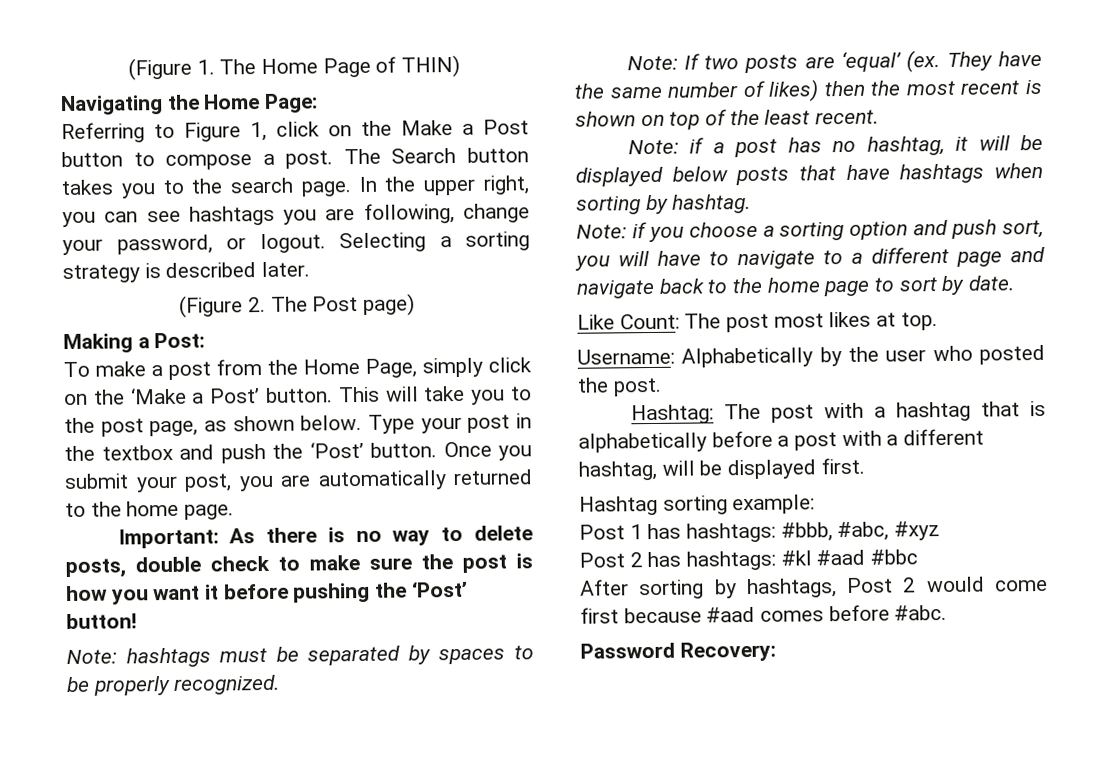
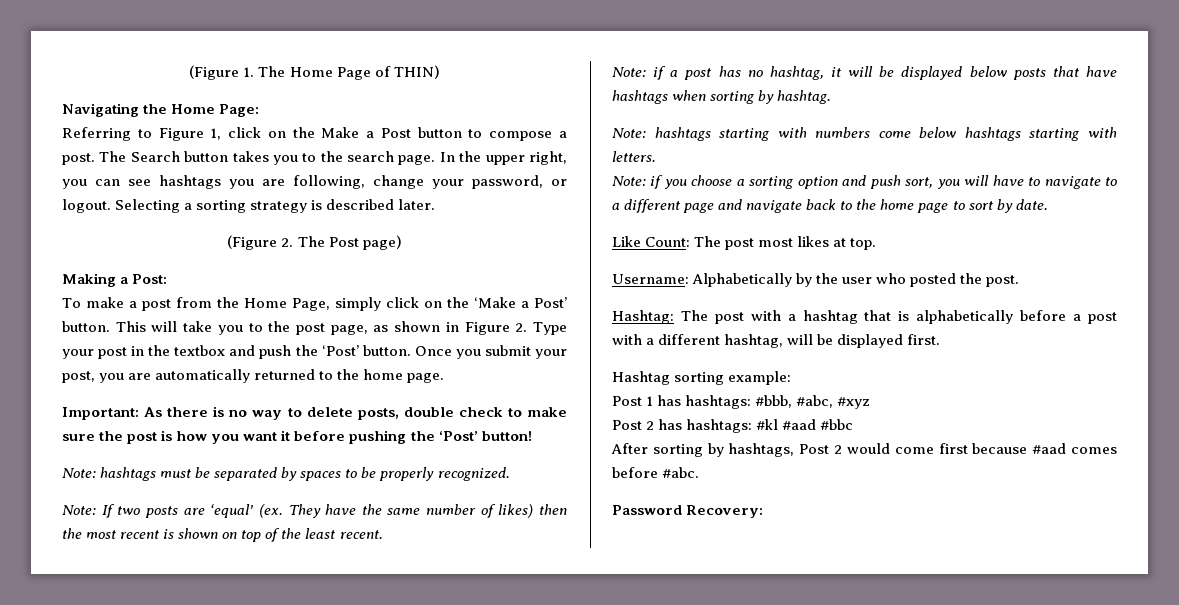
- This will take you to the post page, as shown below. Type your post in the textbox and push the ‘Post’ button.
+ This will take you to the post page, as shown in Figure 2. Type your post in the textbox and push the ‘Post’ button.
+ Note: hashtags starting with numbers come below hashtags starting with letters.

